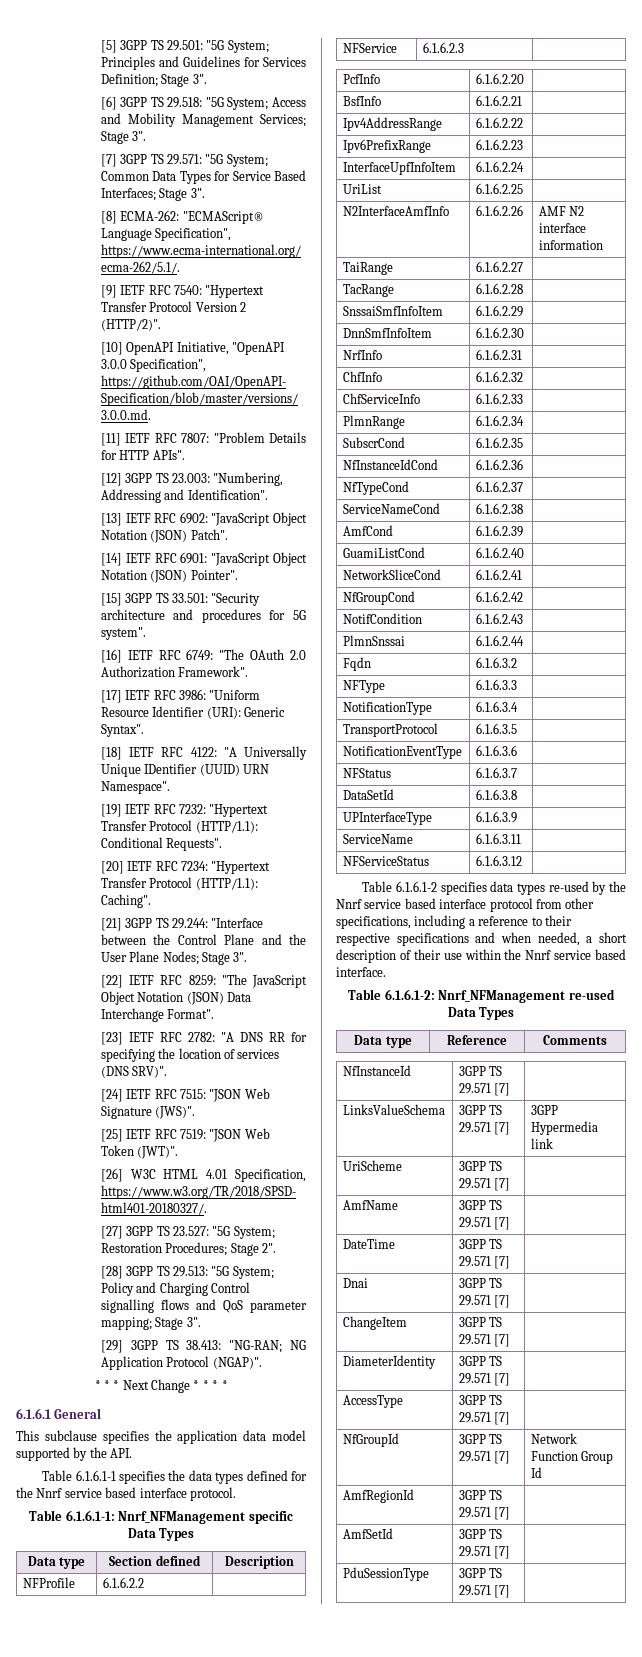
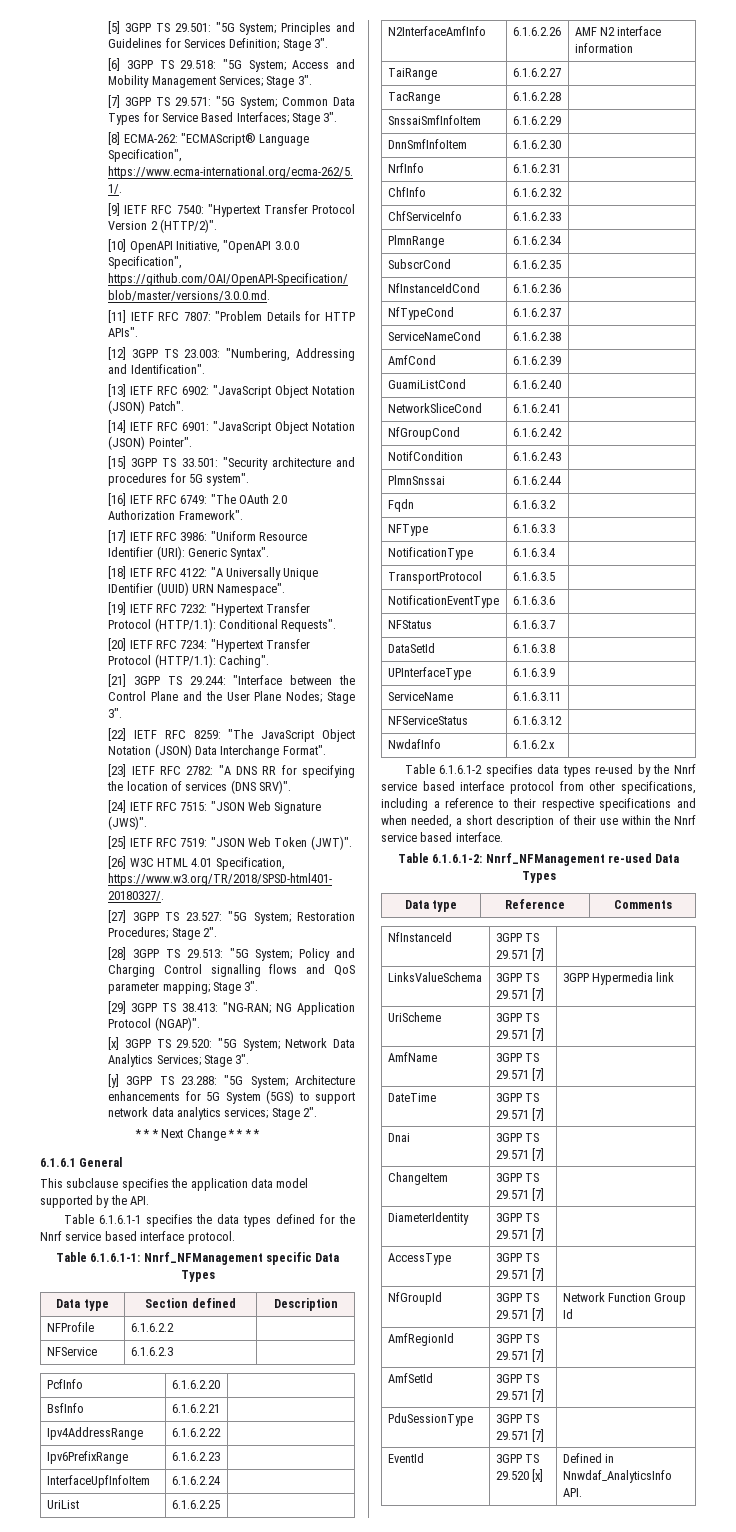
+ [x] 3GPP TS 29.520: "5G System; Network Data Analytics Services; Stage 3".
+ [y] 3GPP TS 23.288: "5G System; Architecture enhancements for 5G System (5GS) to support network data analytics services; Stage 2".
+ NwdafInfo | 6.1.6.2.x |
+ EventId | 3GPP TS 29.520 [x] | Defined in Nnwdaf_AnalyticsInfo API.

